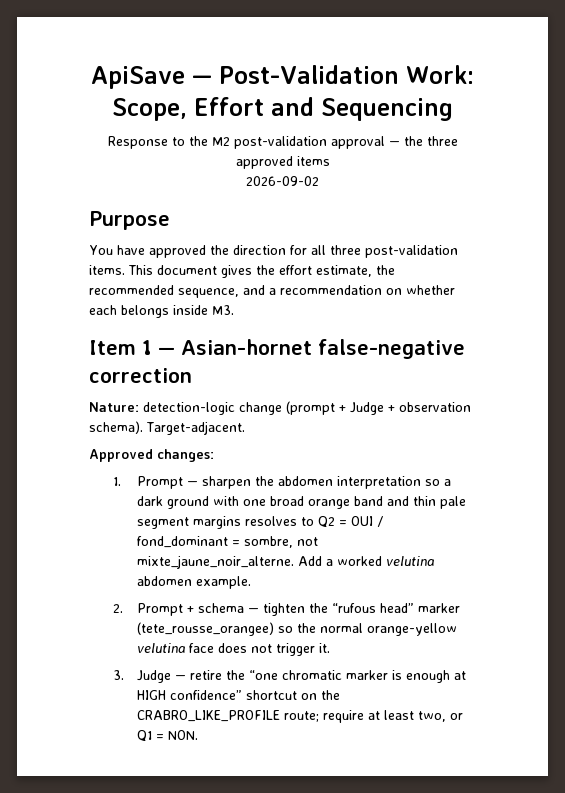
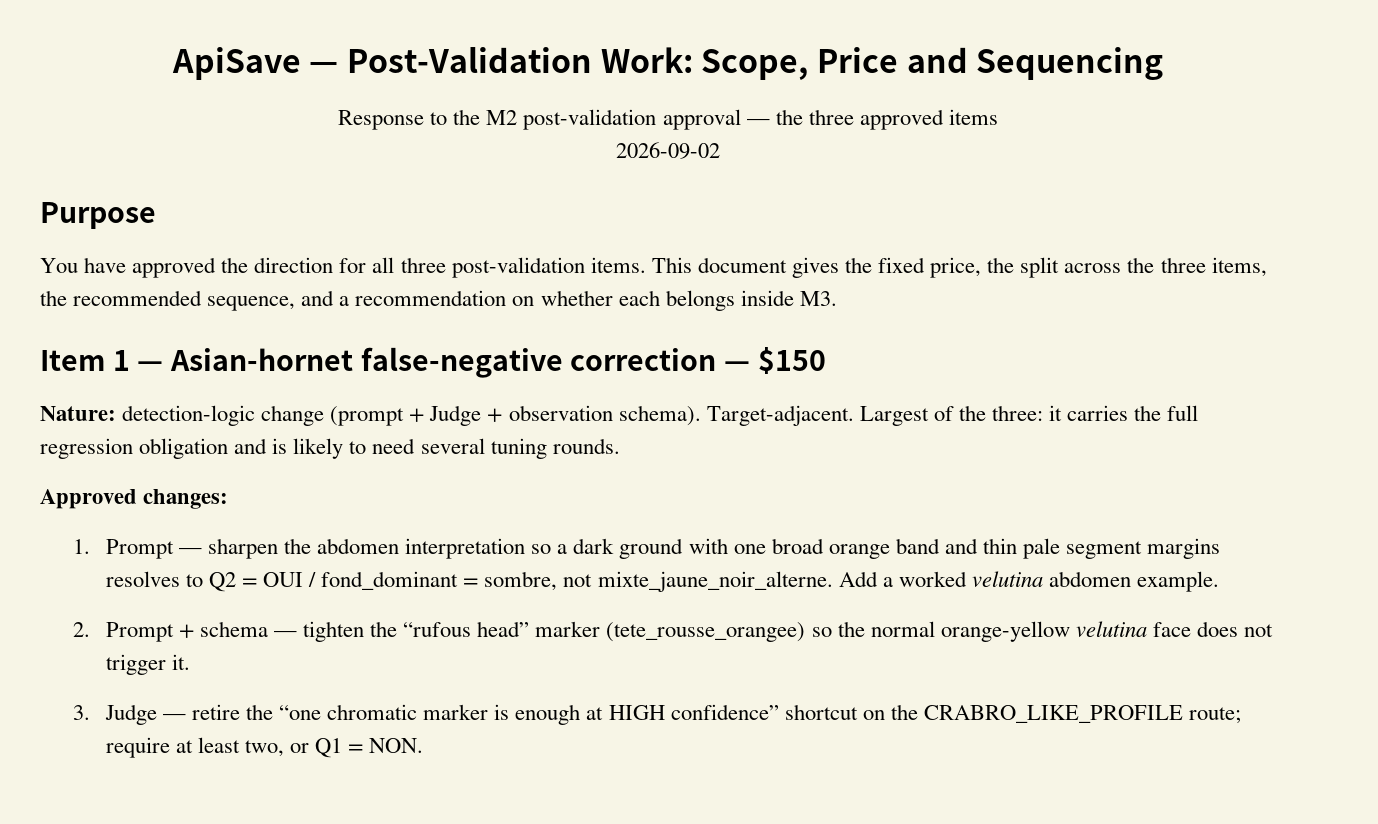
- ApiSave — Post-Validation Work: Scope, Effort and Sequencing
+ ApiSave — Post-Validation Work: Scope, Price and Sequencing
- This document gives the effort estimate, the recommended sequence, and a recommendation on whether each belongs inside M3.
+ This document gives the fixed price, the split across the three items, the recommended sequence, and a recommendation on whether each belongs inside M3.
- Item 1 — Asian-hornet false-negative correction
+ Item 1 — Asian-hornet false-negative correction — $150
+ Largest of the three: it carries the full regression obligation and is likely to need several tuning rounds.

